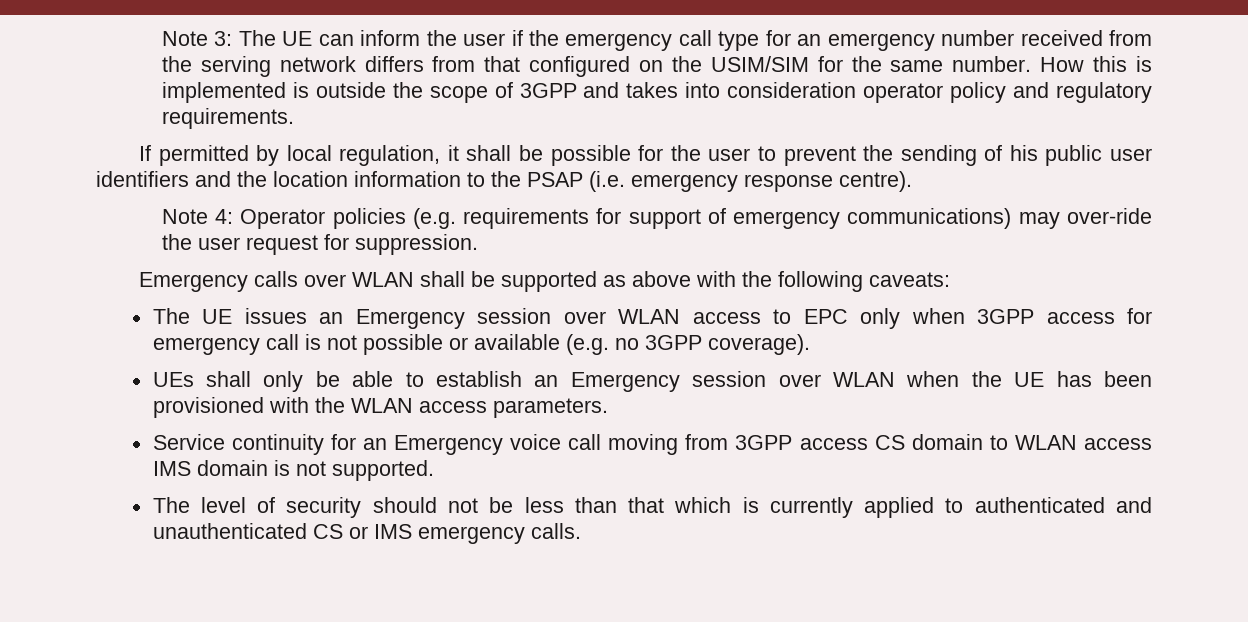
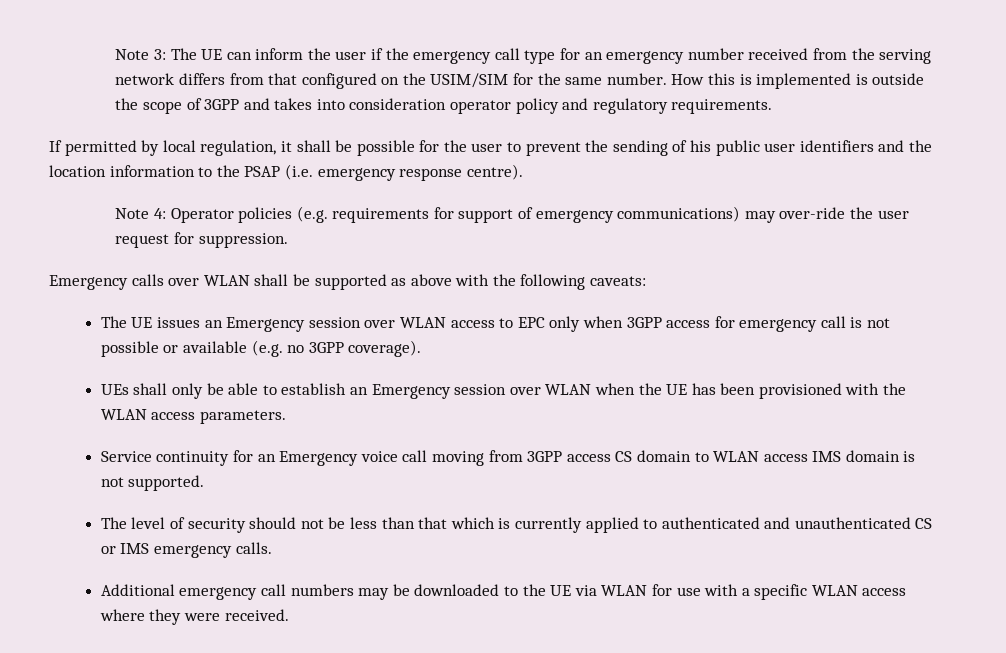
+ Additional emergency call numbers may be downloaded to the UE via WLAN for use with a specific WLAN access where they were received.

